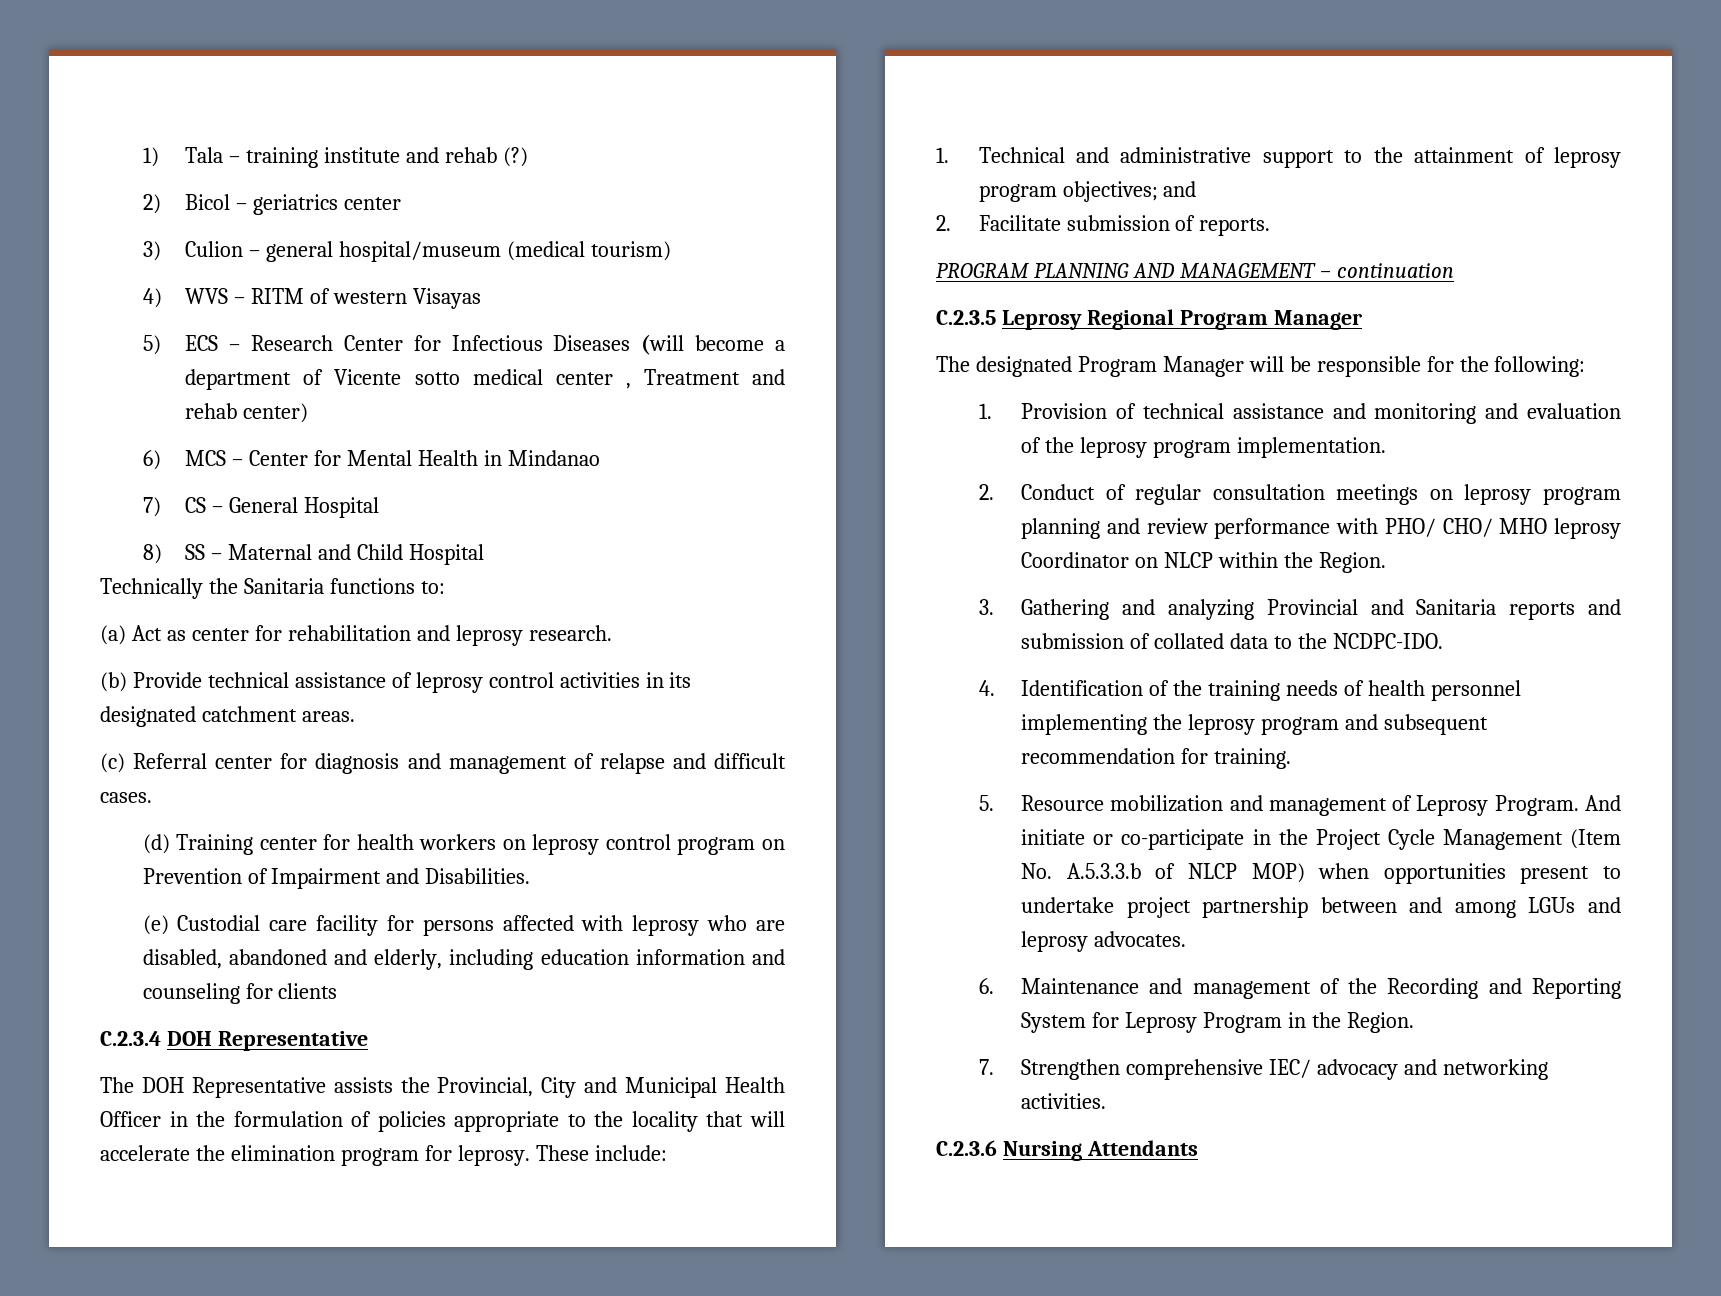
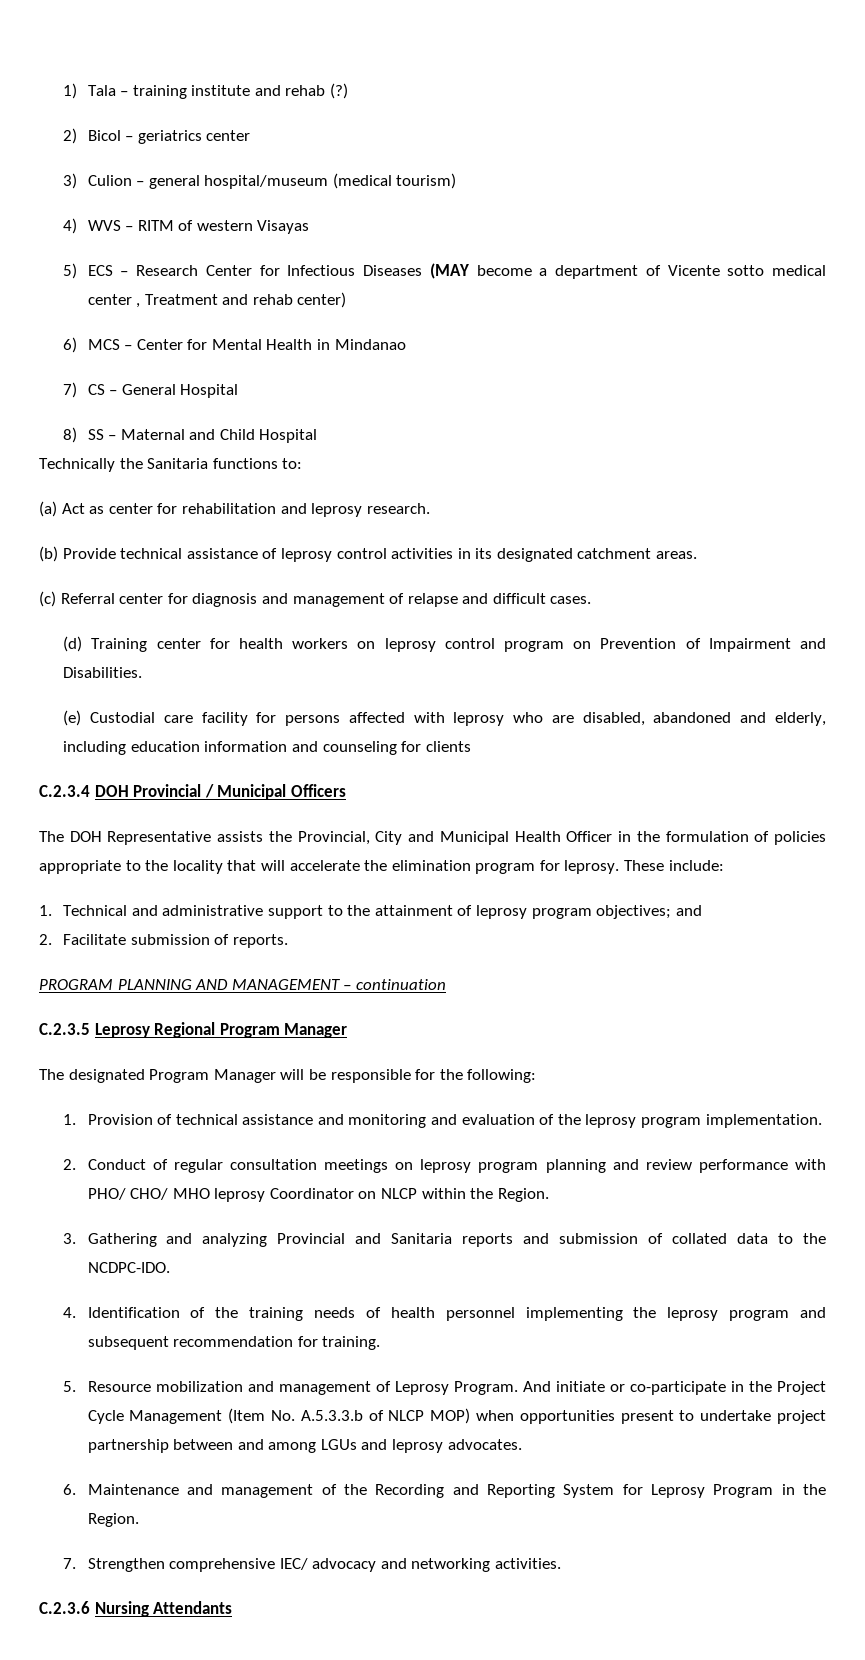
- 5) ECS – Research Center for Infectious Diseases (will become a department of Vicente sotto medical center , Treatment and rehab center)
+ 5) ECS – Research Center for Infectious Diseases (MAY become a department of Vicente sotto medical center , Treatment and rehab center)
- C.2.3.4 DOH Representative
+ C.2.3.4 DOH Provincial / Municipal Officers

